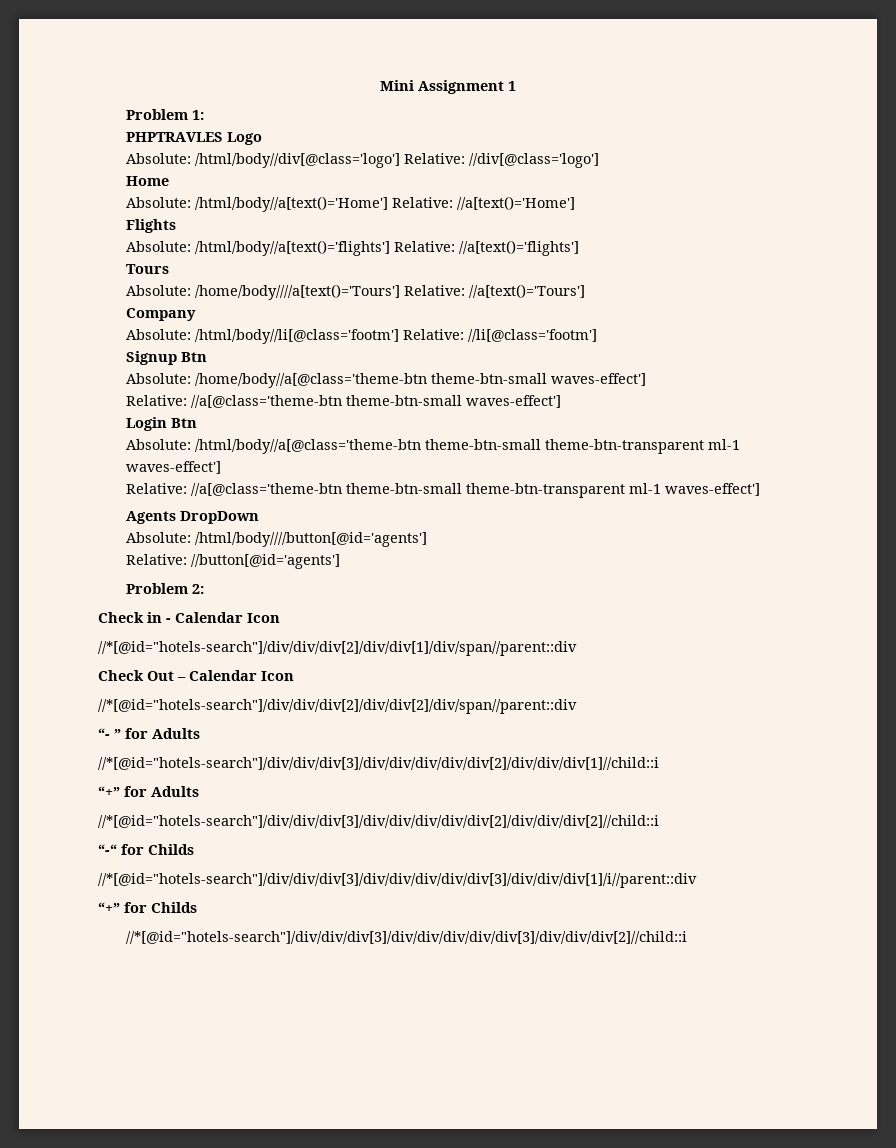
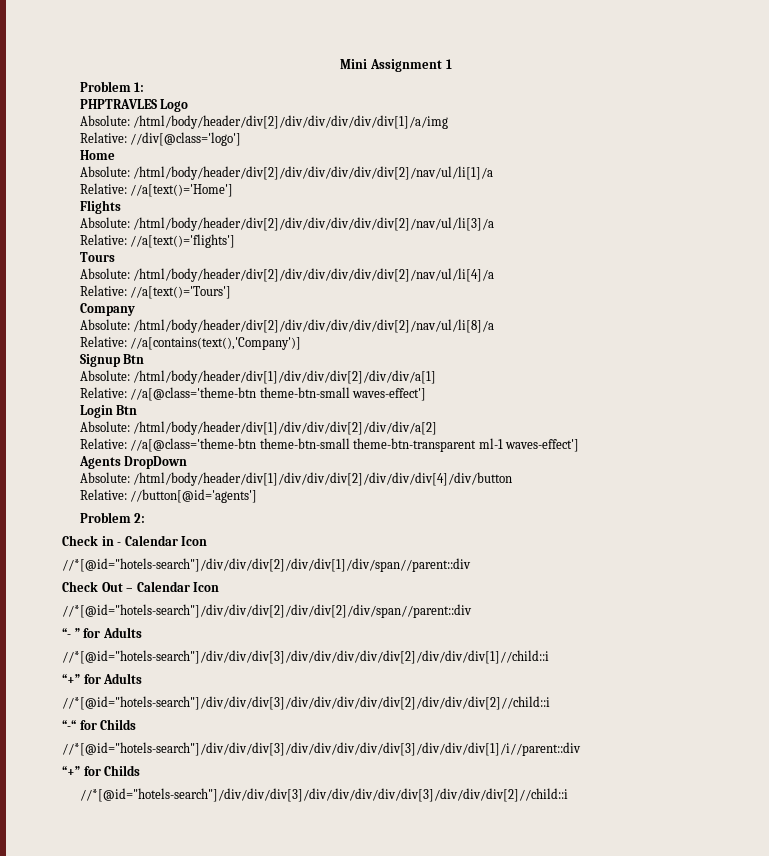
- Absolute: /html/body//div[@class='logo'] Relative: //div[@class='logo']
+ Absolute: /html/body/header/div[2]/div/div/div/div/div[1]/a/img
+ Relative: //div[@class='logo']
- Absolute: /html/body//a[text()='Home'] Relative: //a[text()='Home']
+ Absolute: /html/body/header/div[2]/div/div/div/div/div[2]/nav/ul/li[1]/a
+ Relative: //a[text()='Home']
- Absolute: /html/body//a[text()='flights'] Relative: //a[text()='flights']
+ Absolute: /html/body/header/div[2]/div/div/div/div/div[2]/nav/ul/li[3]/a
+ Relative: //a[text()='flights']
- Absolute: /home/body////a[text()='Tours'] Relative: //a[text()='Tours']
+ Absolute: /html/body/header/div[2]/div/div/div/div/div[2]/nav/ul/li[4]/a
+ Relative: //a[text()='Tours']
- Absolute: /html/body//li[@class='footm'] Relative: //li[@class='footm']
+ Absolute: /html/body/header/div[2]/div/div/div/div/div[2]/nav/ul/li[8]/a
+ Relative: //a[contains(text(),'Company')]
- Absolute: /home/body//a[@class='theme-btn theme-btn-small waves-effect']
+ Absolute: /html/body/header/div[1]/div/div/div[2]/div/div/a[1]
- Absolute: /html/body//a[@class='theme-btn theme-btn-small theme-btn-transparent ml-1 waves-effect']
+ Absolute: /html/body/header/div[1]/div/div/div[2]/div/div/a[2]
- Absolute: /html/body////button[@id='agents']
+ Absolute: /html/body/header/div[1]/div/div/div[2]/div/div/div[4]/div/button

